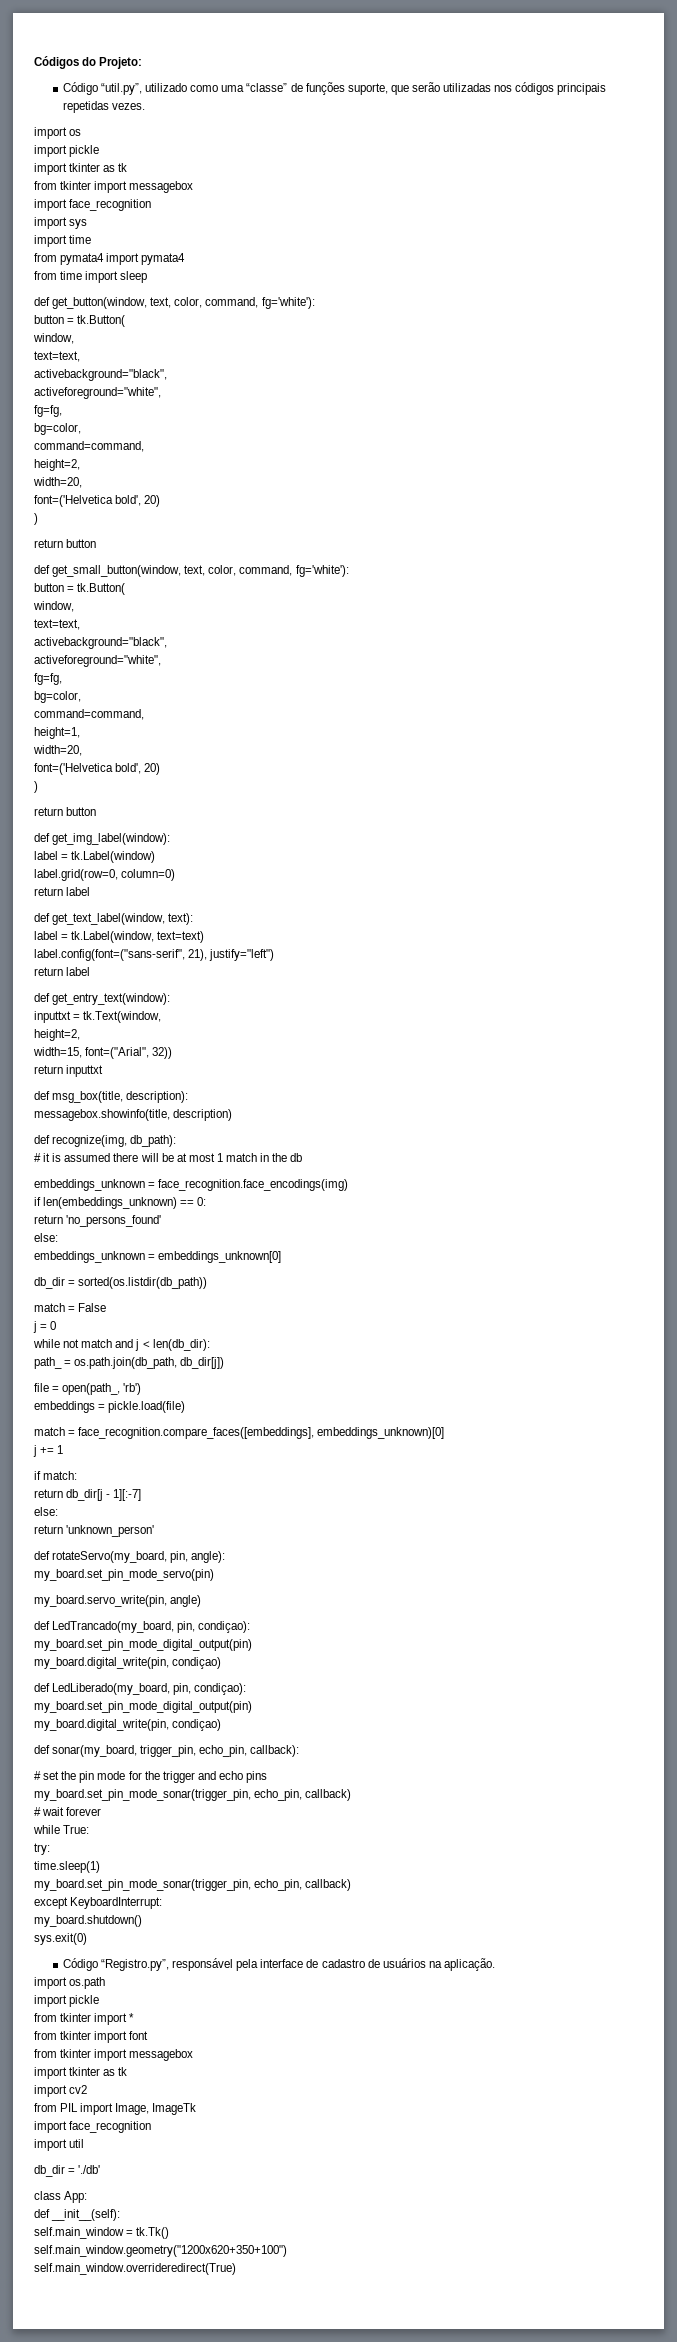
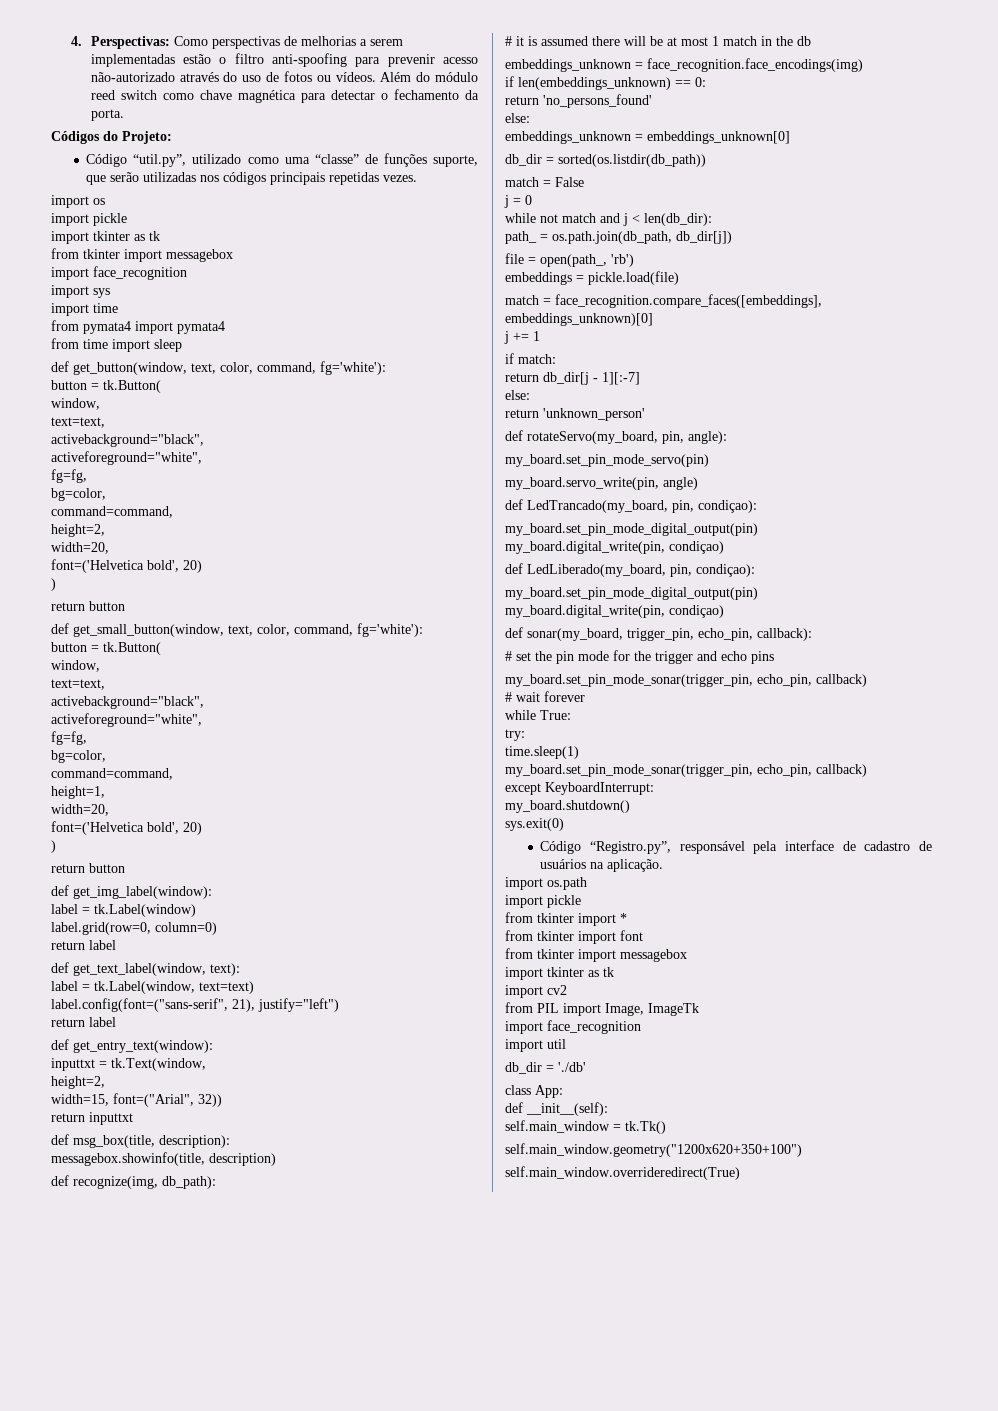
+ 4. Perspectivas: Como perspectivas de melhorias a serem implementadas estão o filtro anti-spoofing para prevenir acesso não-autorizado através do uso de fotos ou vídeos. Além do módulo reed switch como chave magnética para detectar o fechamento da porta.

